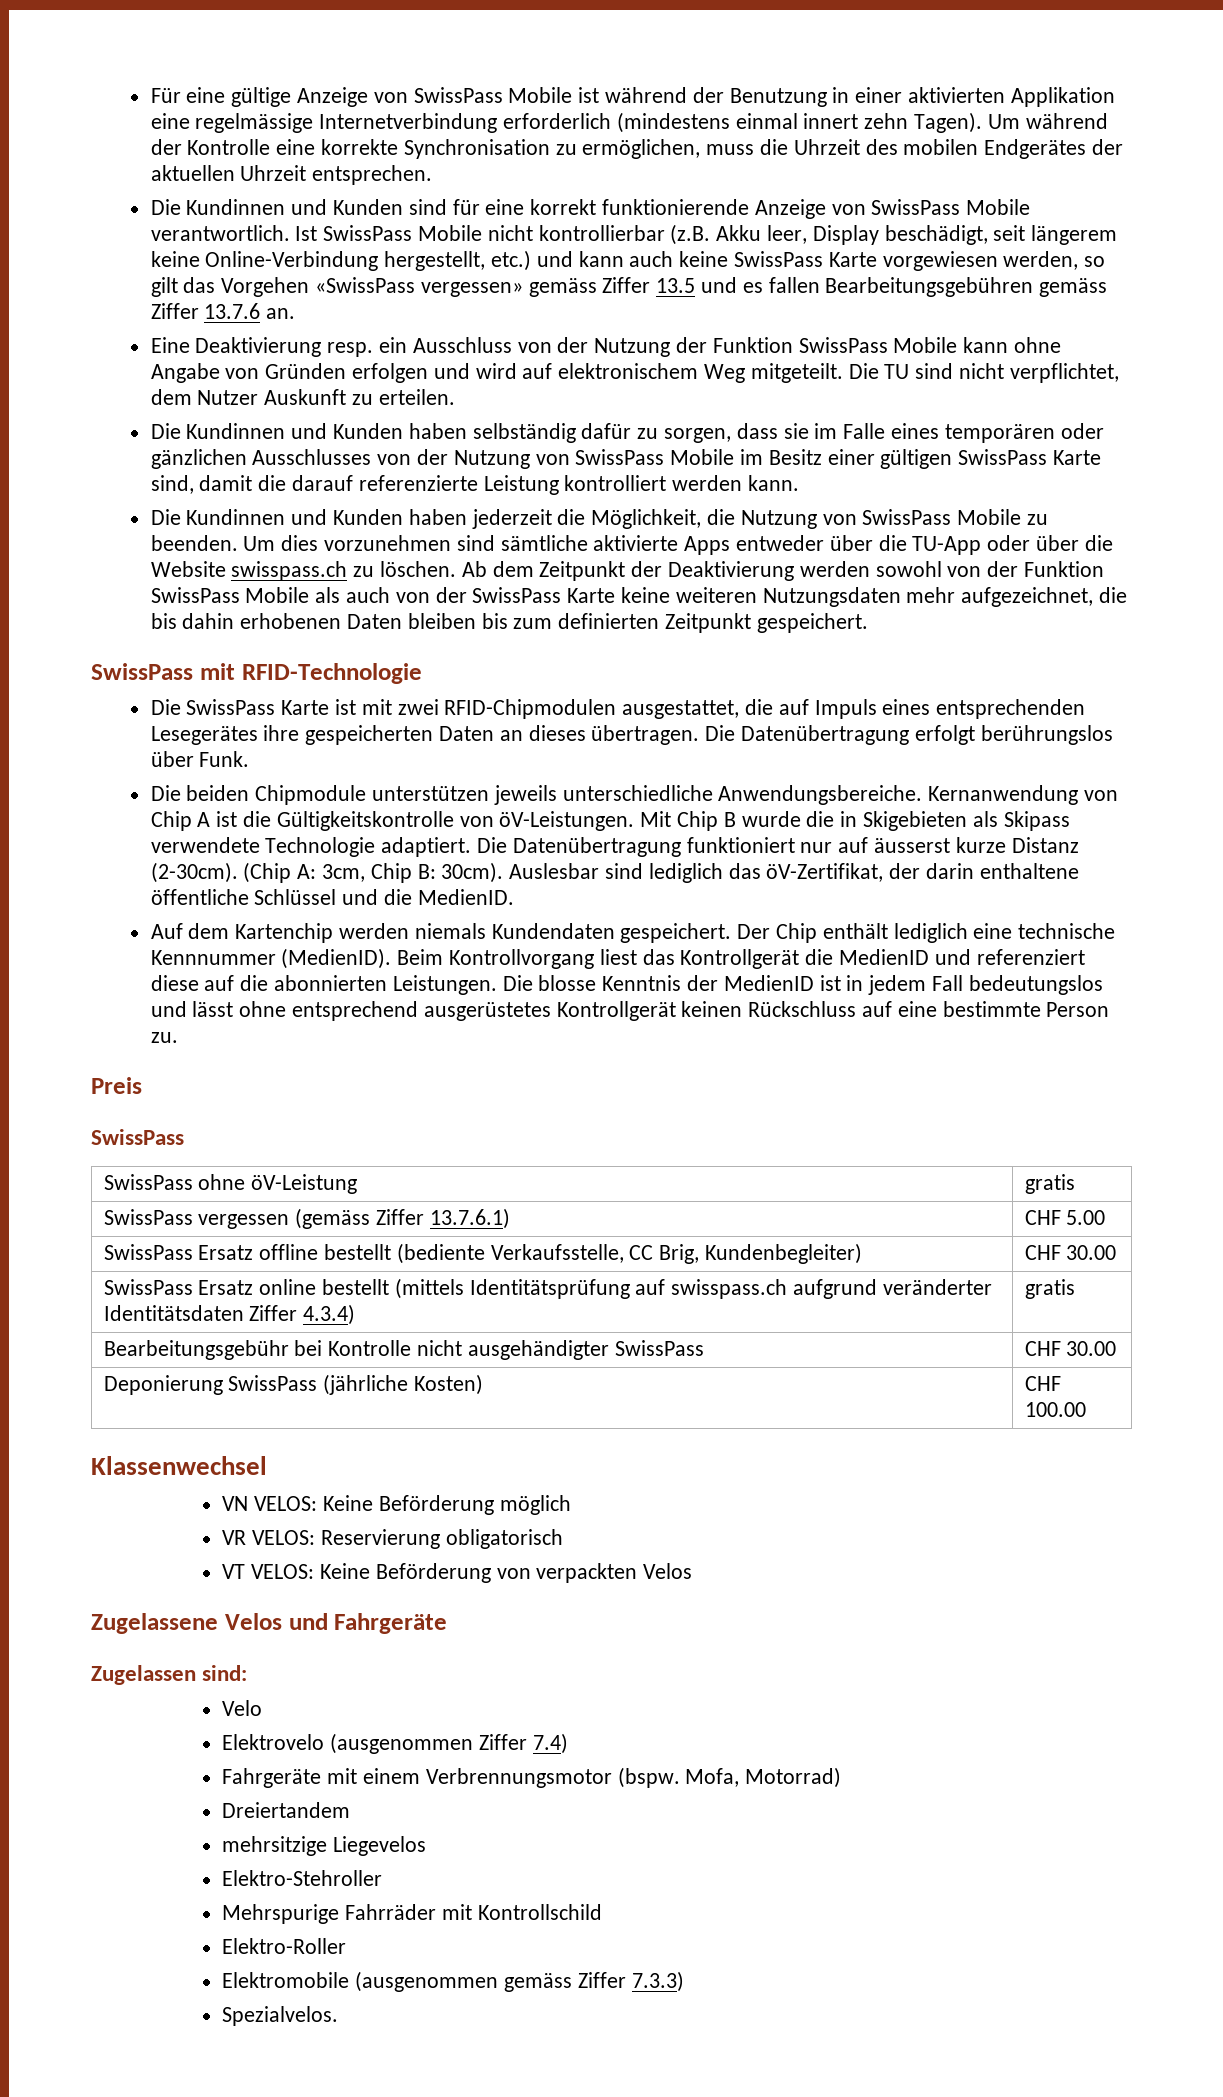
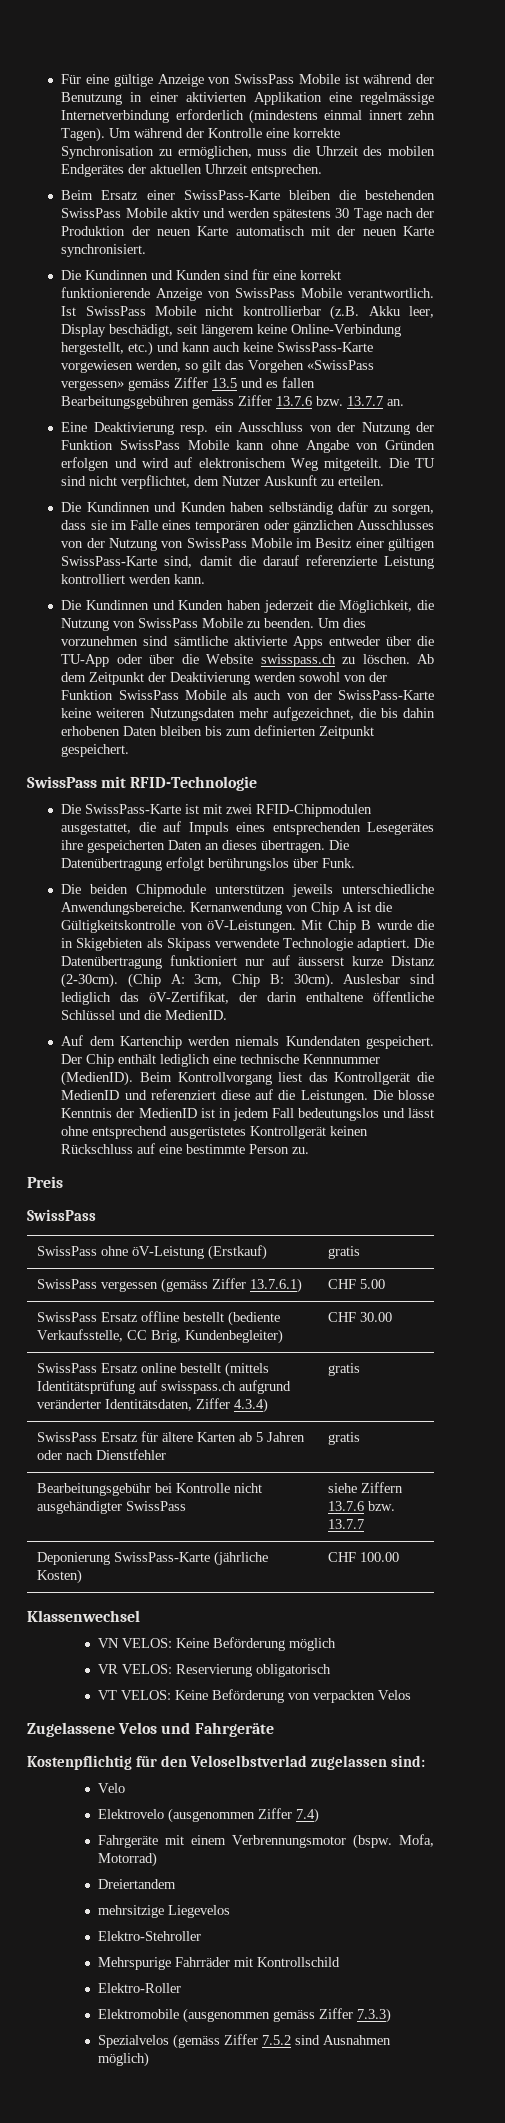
+ Beim Ersatz einer SwissPass-Karte bleiben die bestehenden SwissPass Mobile aktiv und werden spätestens 30 Tage nach der Produktion der neuen Karte automatisch mit der neuen Karte synchronisiert.
- Ist SwissPass Mobile nicht kontrollierbar (z.B. Akku leer, Display beschädigt, seit längerem keine Online-Verbindung hergestellt, etc.) und kann auch keine SwissPass Karte vorgewiesen werden, so gilt das Vorgehen «SwissPass vergessen» gemäss Ziffer 13.5 und es fallen Bearbeitungsgebühren gemäss Ziffer 13.7.6 an.
+ Ist SwissPass Mobile nicht kontrollierbar (z.B. Akku leer, Display beschädigt, seit längerem keine Online-Verbindung hergestellt, etc.) und kann auch keine SwissPass-Karte vorgewiesen werden, so gilt das Vorgehen «SwissPass vergessen» gemäss Ziffer 13.5 und es fallen Bearbeitungsgebühren gemäss Ziffer 13.7.6 bzw. 13.7.7 an.
- Die Kundinnen und Kunden haben selbständig dafür zu sorgen, dass sie im Falle eines temporären oder gänzlichen Ausschlusses von der Nutzung von SwissPass Mobile im Besitz einer gültigen SwissPass Karte sind, damit die darauf referenzierte Leistung kontrolliert werden kann.
+ Die Kundinnen und Kunden haben selbständig dafür zu sorgen, dass sie im Falle eines temporären oder gänzlichen Ausschlusses von der Nutzung von SwissPass Mobile im Besitz einer gültigen SwissPass-Karte sind, damit die darauf referenzierte Leistung kontrolliert werden kann.
- Ab dem Zeitpunkt der Deaktivierung werden sowohl von der Funktion SwissPass Mobile als auch von der SwissPass Karte keine weiteren Nutzungsdaten mehr aufgezeichnet, die bis dahin erhobenen Daten bleiben bis zum definierten Zeitpunkt gespeichert.
+ Ab dem Zeitpunkt der Deaktivierung werden sowohl von der Funktion SwissPass Mobile als auch von der SwissPass-Karte keine weiteren Nutzungsdaten mehr aufgezeichnet, die bis dahin erhobenen Daten bleiben bis zum definierten Zeitpunkt gespeichert.
- Die SwissPass Karte ist mit zwei RFID-Chipmodulen ausgestattet, die auf Impuls eines entsprechenden Lesegerätes ihre gespeicherten Daten an dieses übertragen.
+ Die SwissPass-Karte ist mit zwei RFID-Chipmodulen ausgestattet, die auf Impuls eines entsprechenden Lesegerätes ihre gespeicherten Daten an dieses übertragen.
- Beim Kontrollvorgang liest das Kontrollgerät die MedienID und referenziert diese auf die abonnierten Leistungen.
+ Beim Kontrollvorgang liest das Kontrollgerät die MedienID und referenziert diese auf die Leistungen.
- SwissPass ohne öV-Leistung | gratis
+ SwissPass ohne öV-Leistung (Erstkauf) | gratis
- SwissPass Ersatz online bestellt (mittels Identitätsprüfung auf swisspass.ch aufgrund veränderter Identitätsdaten Ziffer 4.3.4) | gratis
+ SwissPass Ersatz online bestellt (mittels Identitätsprüfung auf swisspass.ch aufgrund veränderter Identitätsdaten, Ziffer 4.3.4) | gratis
+ SwissPass Ersatz für ältere Karten ab 5 Jahren oder nach Dienstfehler | gratis
- Bearbeitungsgebühr bei Kontrolle nicht ausgehändigter SwissPass | CHF 30.00
+ Bearbeitungsgebühr bei Kontrolle nicht ausgehändigter SwissPass | siehe Ziffern 13.7.6 bzw. 13.7.7
- Deponierung SwissPass (jährliche Kosten) | CHF 100.00
+ Deponierung SwissPass-Karte (jährliche Kosten) | CHF 100.00
- Zugelassen sind:
+ Kostenpflichtig für den Veloselbstverlad zugelassen sind:
- Spezialvelos.
+ Spezialvelos (gemäss Ziffer 7.5.2 sind Ausnahmen möglich)

